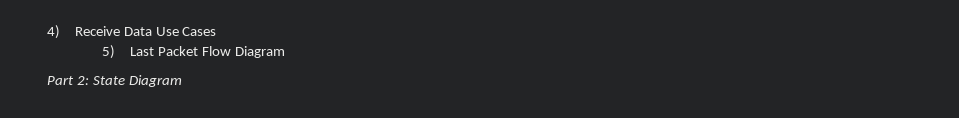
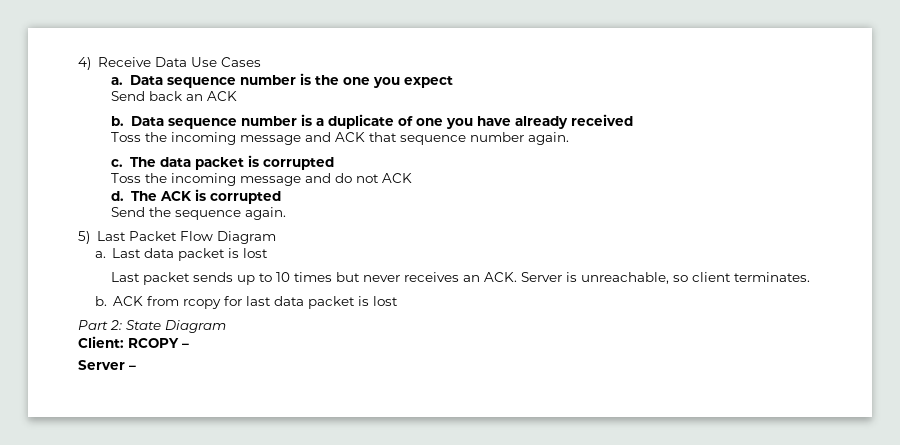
+ a. Data sequence number is the one you expect
+ Send back an ACK
+ b. Data sequence number is a duplicate of one you have already received
+ Toss the incoming message and ACK that sequence number again.
+ c. The data packet is corrupted
+ Toss the incoming message and do not ACK
+ d. The ACK is corrupted
+ Send the sequence again.
  5) Last Packet Flow Diagram
+ a. Last data packet is lost
+ Last packet sends up to 10 times but never receives an ACK. Server is unreachable, so client terminates.
+ b. ACK from rcopy for last data packet is lost
+ Client: RCOPY –
+ Server –

